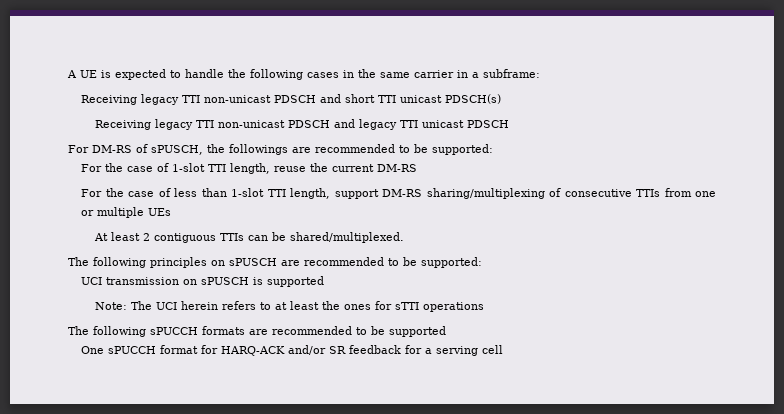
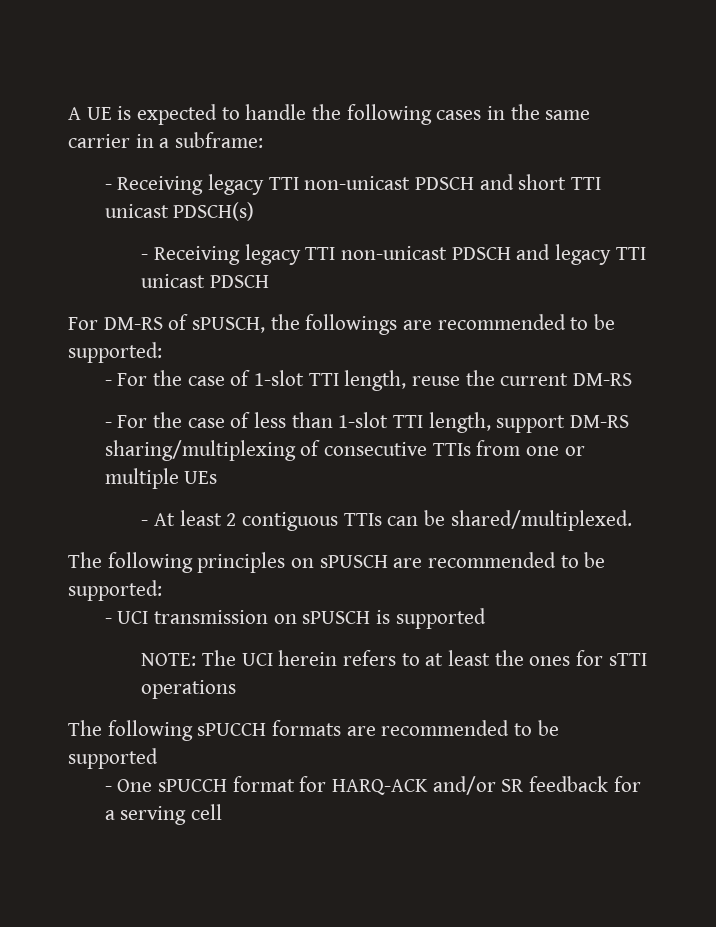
- Receiving legacy TTI non-unicast PDSCH and short TTI unicast PDSCH(s)
+ - Receiving legacy TTI non-unicast PDSCH and short TTI unicast PDSCH(s)
- Receiving legacy TTI non-unicast PDSCH and legacy TTI unicast PDSCH
+ - Receiving legacy TTI non-unicast PDSCH and legacy TTI unicast PDSCH
- For the case of 1-slot TTI length, reuse the current DM-RS
+ - For the case of 1-slot TTI length, reuse the current DM-RS
- For the case of less than 1-slot TTI length, support DM-RS sharing/multiplexing of consecutive TTIs from one or multiple UEs
+ - For the case of less than 1-slot TTI length, support DM-RS sharing/multiplexing of consecutive TTIs from one or multiple UEs
- At least 2 contiguous TTIs can be shared/multiplexed.
+ - At least 2 contiguous TTIs can be shared/multiplexed.
- UCI transmission on sPUSCH is supported
+ - UCI transmission on sPUSCH is supported
- Note: The UCI herein refers to at least the ones for sTTI operations
+ NOTE: The UCI herein refers to at least the ones for sTTI operations
- One sPUCCH format for HARQ-ACK and/or SR feedback for a serving cell
+ - One sPUCCH format for HARQ-ACK and/or SR feedback for a serving cell

